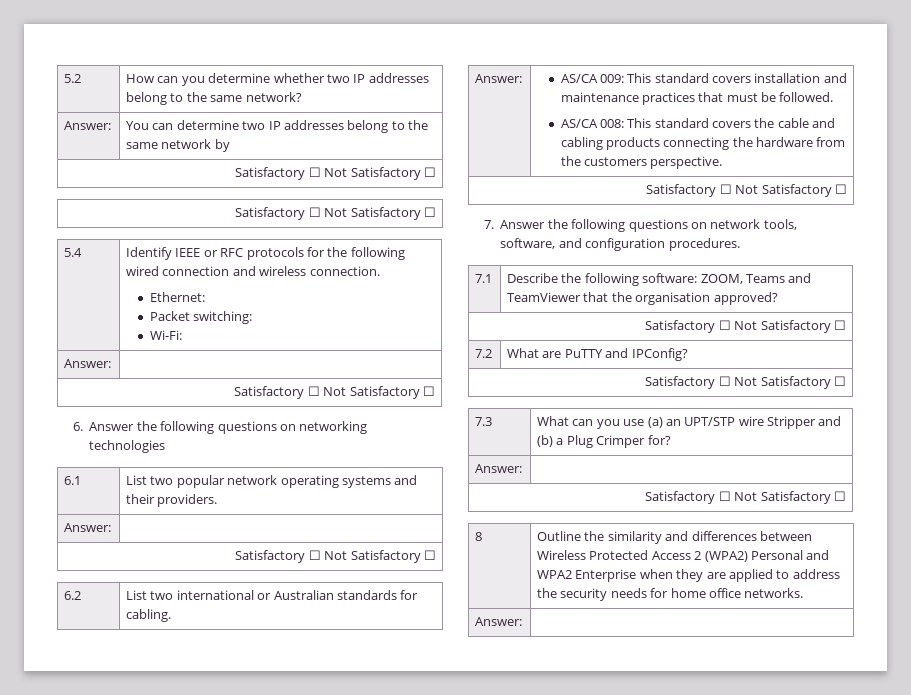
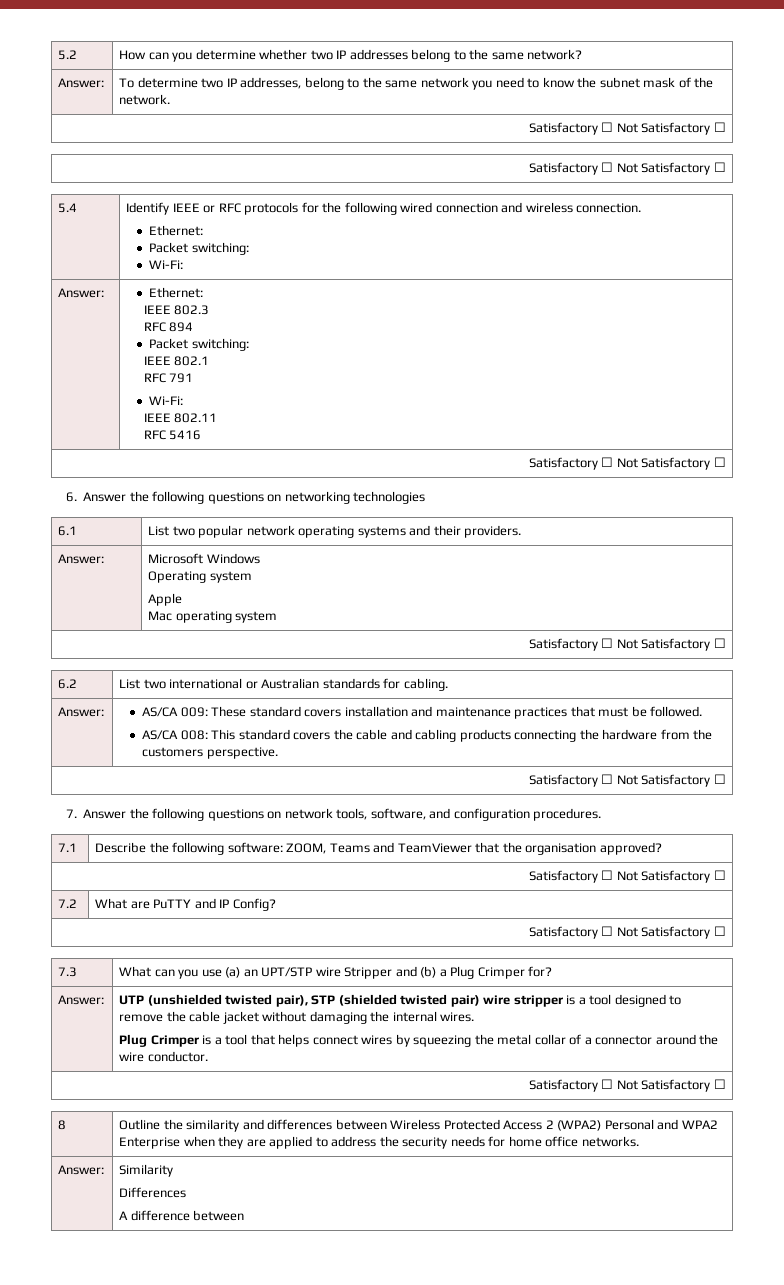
- Answer: | You can determine two IP addresses belong to the same network by
+ Answer: | To determine two IP addresses, belong to the same network you need to know the subnet mask of the network.
  5.4 | Identify IEEE or RFC protocols for the following wired connection and wireless connection.
  Ethernet:
  Packet switching:
  Wi-Fi:
- Answer: |
+ Answer: | Ethernet:
+ IEEE 802.3
+ RFC 894
+ Packet switching:
+ IEEE 802.1
+ RFC 791
+ Wi-Fi:
+ IEEE 802.11
+ RFC 5416
  6.1 | List two popular network operating systems and their providers.
- Answer: |
+ Answer: | Microsoft Windows
+ Operating system
+ Apple
+ Mac operating system
- Answer: | AS/CA 009: This standard covers installation and maintenance practices that must be followed.
+ Answer: | AS/CA 009: These standard covers installation and maintenance practices that must be followed.
- 7.2 | What are PuTTY and IPConfig?
+ 7.2 | What are PuTTY and IP Config?
+ UTP (unshielded twisted pair), STP (shielded twisted pair) wire stripper is a tool designed to remove the cable jacket without damaging the internal wires.
+ Plug Crimper is a tool that helps connect wires by squeezing the metal collar of a connector around the wire conductor.
  8 | Outline the similarity and differences between Wireless Protected Access 2 (WPA2) Personal and WPA2 Enterprise when they are applied to address the security needs for home office networks.
- Answer: |
+ Answer: | Similarity
+ Differences
+ A difference between

